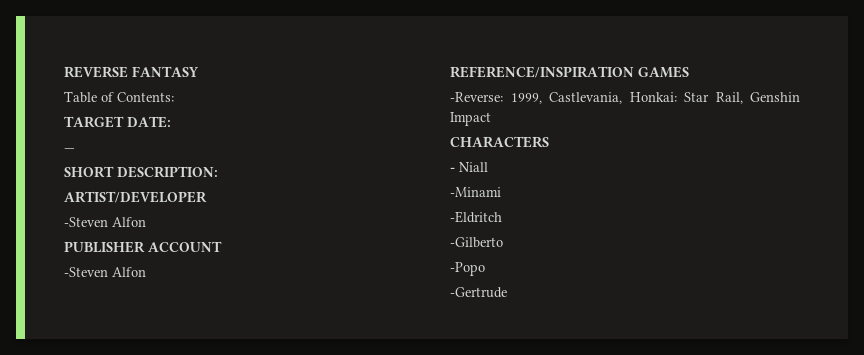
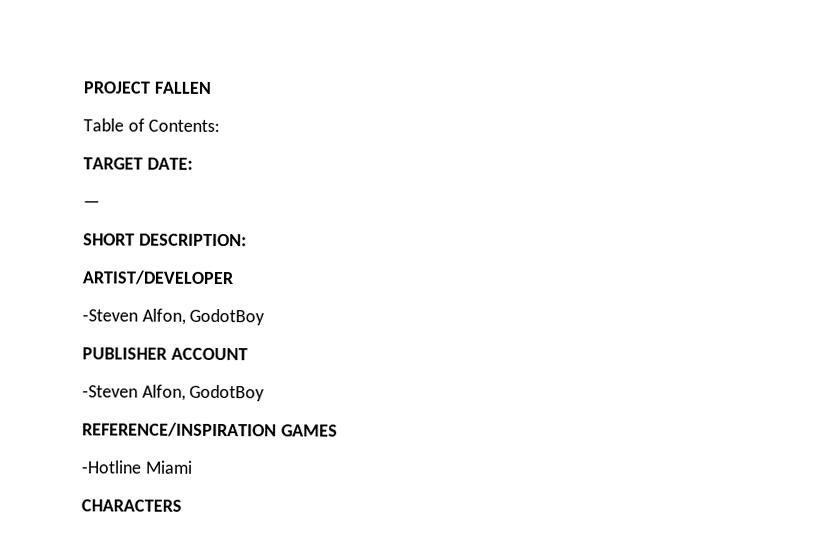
- REVERSE FANTASY
+ PROJECT FALLEN
  ARTIST/DEVELOPER
- -Steven Alfon
+ -Steven Alfon, GodotBoy
  PUBLISHER ACCOUNT
- -Steven Alfon
+ -Steven Alfon, GodotBoy
- -Reverse: 1999, Castlevania, Honkai: Star Rail, Genshin Impact
+ -Hotline Miami
  CHARACTERS
- - Niall
- -Minami
- -Eldritch
- -Gilberto
- -Popo
- -Gertrude

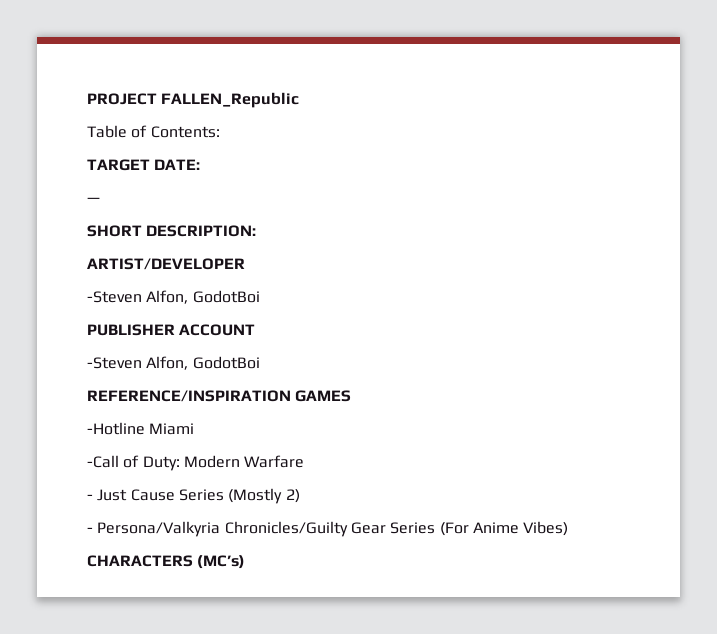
- PROJECT FALLEN
+ PROJECT FALLEN_Republic
  ARTIST/DEVELOPER
- -Steven Alfon, GodotBoy
+ -Steven Alfon, GodotBoi
  PUBLISHER ACCOUNT
- -Steven Alfon, GodotBoy
+ -Steven Alfon, GodotBoi
+ -Call of Duty: Modern Warfare
+ - Just Cause Series (Mostly 2)
+ - Persona/Valkyria Chronicles/Guilty Gear Series (For Anime Vibes)
- CHARACTERS
+ CHARACTERS (MC’s)

